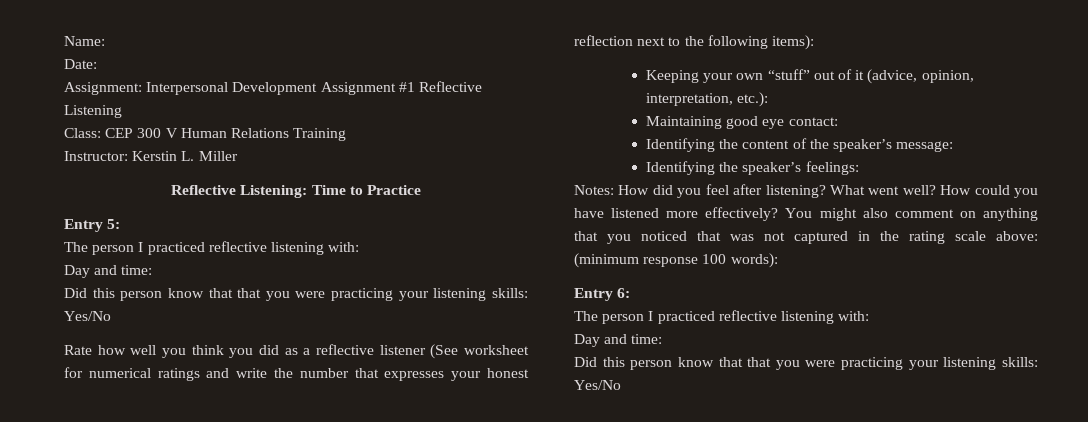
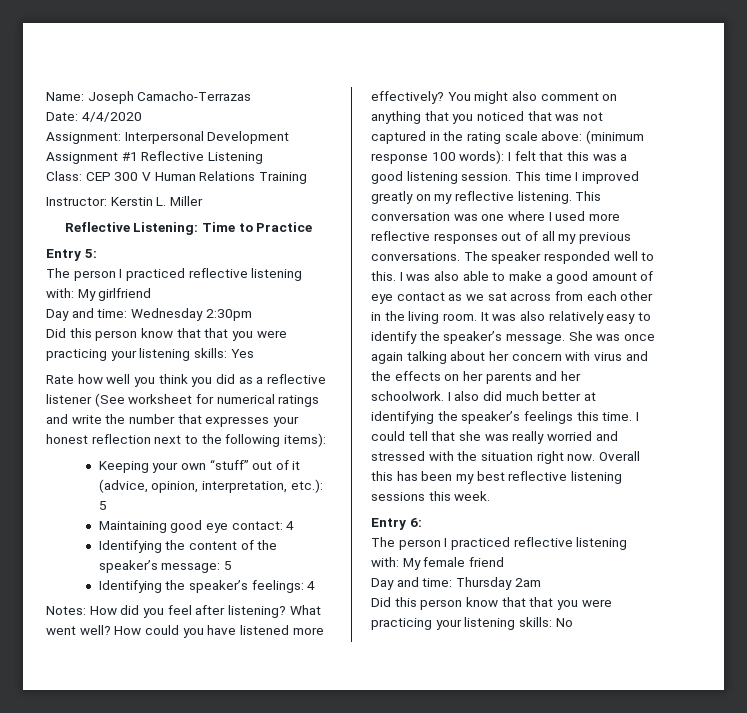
- Name:
+ Name: Joseph Camacho-Terrazas
- Date:
+ Date: 4/4/2020
  Entry 5:
- The person I practiced reflective listening with:
- Day and time:
- Did this person know that that you were practicing your listening skills: Yes/No
+ The person I practiced reflective listening with: My girlfriend
+ Day and time: Wednesday 2:30pm
+ Did this person know that that you were practicing your listening skills: Yes
- Keeping your own “stuff” out of it (advice, opinion, interpretation, etc.):
+ Keeping your own “stuff” out of it (advice, opinion, interpretation, etc.): 5
- Maintaining good eye contact:
+ Maintaining good eye contact: 4
- Identifying the content of the speaker’s message:
+ Identifying the content of the speaker’s message: 5
- Identifying the speaker’s feelings:
+ Identifying the speaker’s feelings: 4
- You might also comment on anything that you noticed that was not captured in the rating scale above: (minimum response 100 words):
+ You might also comment on anything that you noticed that was not captured in the rating scale above: (minimum response 100 words): I felt that this was a good listening session. This time I improved greatly on my reflective listening. This conversation was one where I used more reflective responses out of all my previous conversations. The speaker responded well to this. I was also able to make a good amount of eye contact as we sat across from each other in the living room. It was also relatively easy to identify the speaker’s message. She was once again talking about her concern with virus and the effects on her parents and her schoolwork. I also did much better at identifying the speaker’s feelings this time. I could tell that she was really worried and stressed with the situation right now. Overall this has been my best reflective listening sessions this week.
  Entry 6:
- The person I practiced reflective listening with:
- Day and time:
- Did this person know that that you were practicing your listening skills: Yes/No
+ The person I practiced reflective listening with: My female friend
+ Day and time: Thursday 2am
+ Did this person know that that you were practicing your listening skills: No

